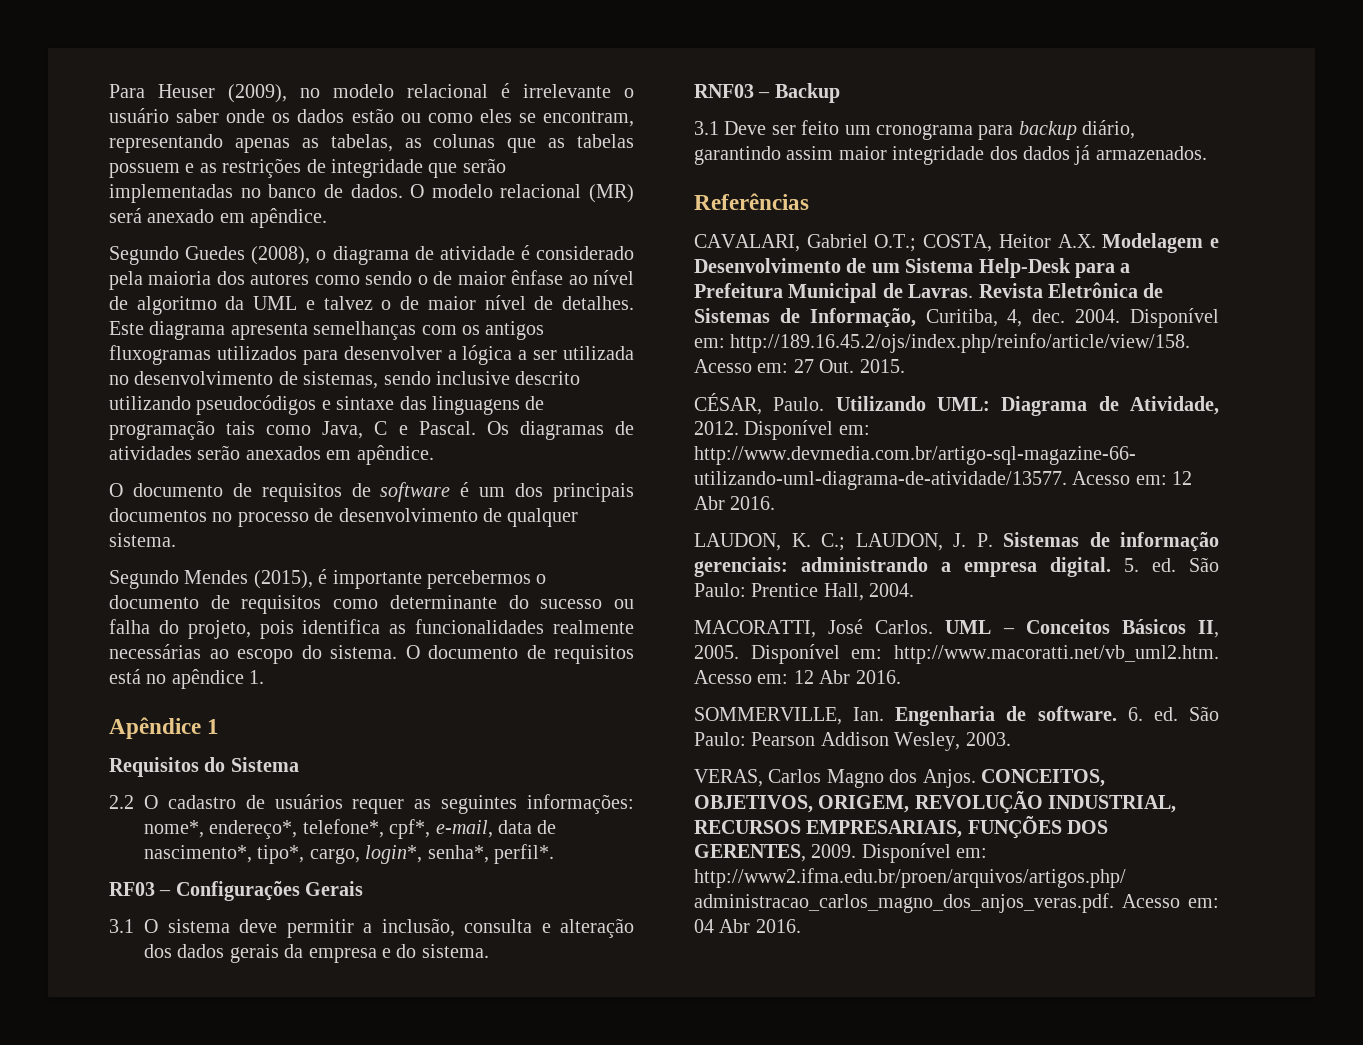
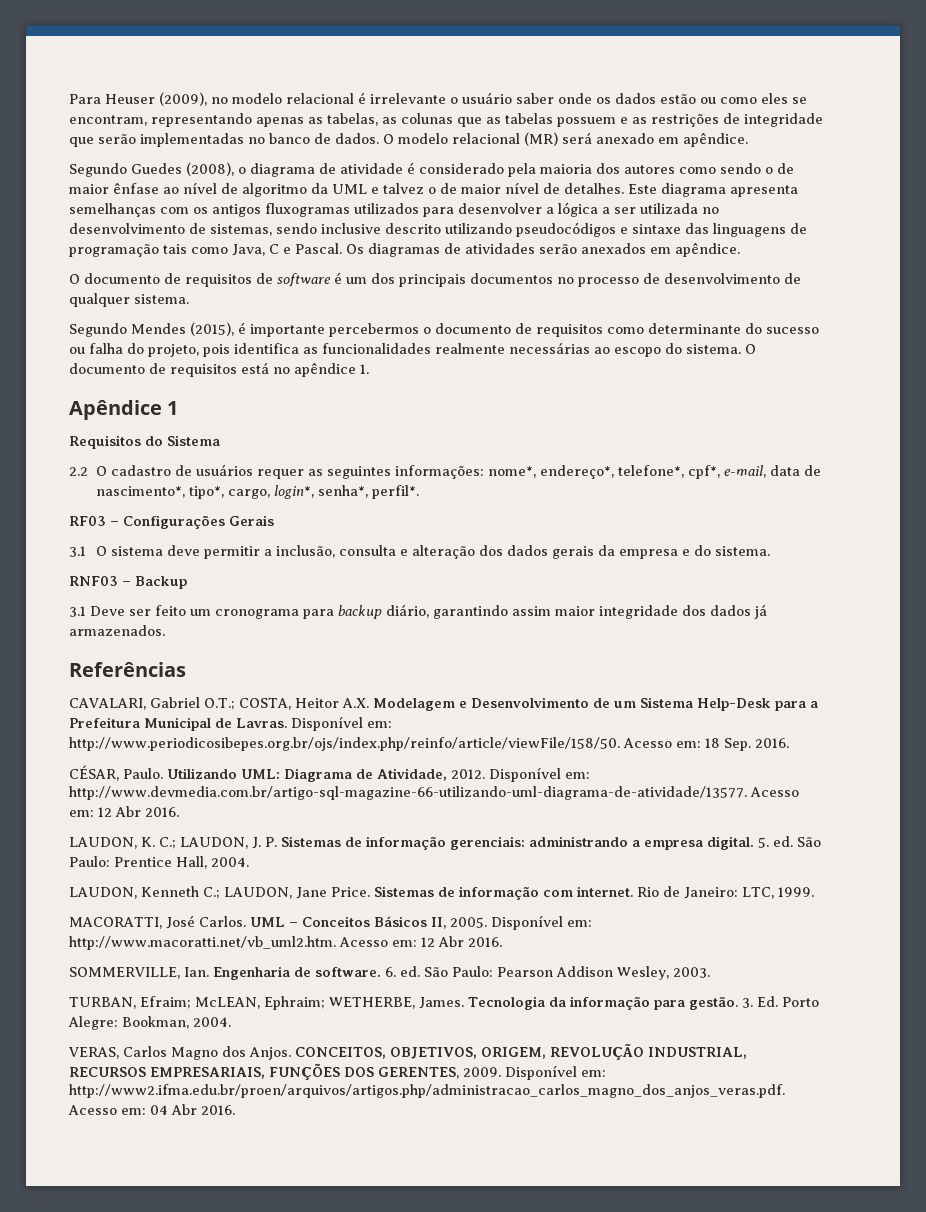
- Revista Eletrônica de Sistemas de Informação, Curitiba, 4, dec. 2004. Disponível em: http://189.16.45.2/ojs/index.php/reinfo/article/view/158. Acesso em: 27 Out. 2015.
+ Disponível em: http://www.periodicosibepes.org.br/ojs/index.php/reinfo/article/viewFile/158/50. Acesso em: 18 Sep. 2016.
+ LAUDON, Kenneth C.; LAUDON, Jane Price. Sistemas de informação com internet. Rio de Janeiro: LTC, 1999.
+ TURBAN, Efraim; McLEAN, Ephraim; WETHERBE, James. Tecnologia da informação para gestão. 3. Ed. Porto Alegre: Bookman, 2004.

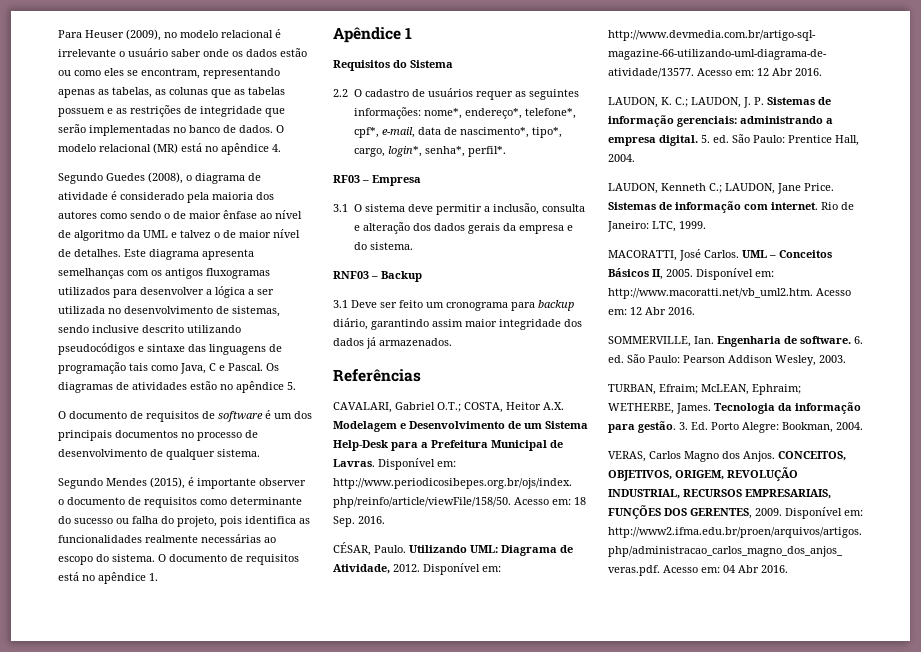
- O modelo relacional (MR) será anexado em apêndice.
+ O modelo relacional (MR) está no apêndice 4.
- Os diagramas de atividades serão anexados em apêndice.
+ Os diagramas de atividades estão no apêndice 5.
- Segundo Mendes (2015), é importante percebermos o documento de requisitos como determinante do sucesso ou falha do projeto, pois identifica as funcionalidades realmente necessárias ao escopo do sistema.
+ Segundo Mendes (2015), é importante observer o documento de requisitos como determinante do sucesso ou falha do projeto, pois identifica as funcionalidades realmente necessárias ao escopo do sistema.
- RF03 – Configurações Gerais
+ RF03 – Empresa

